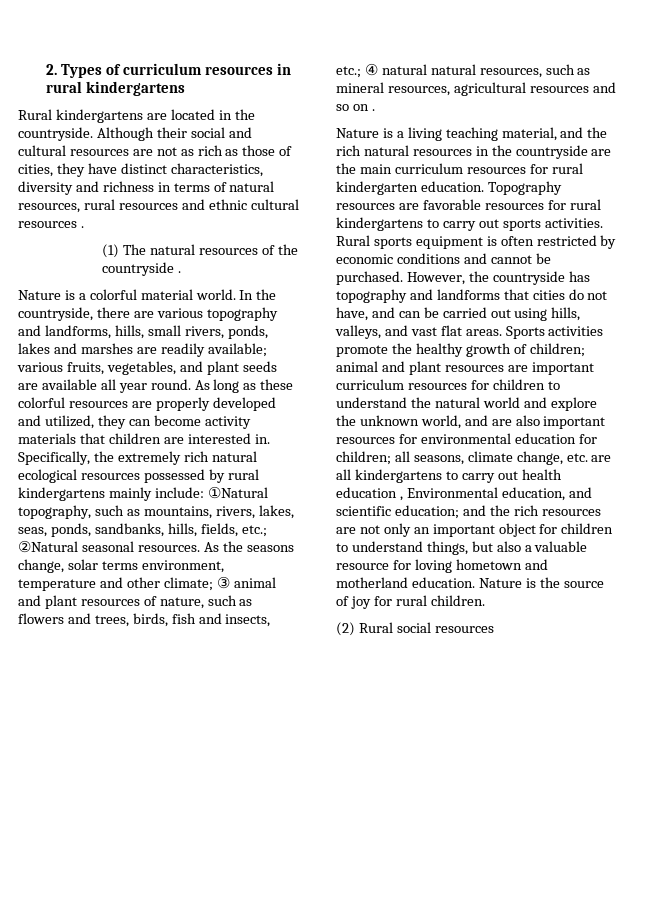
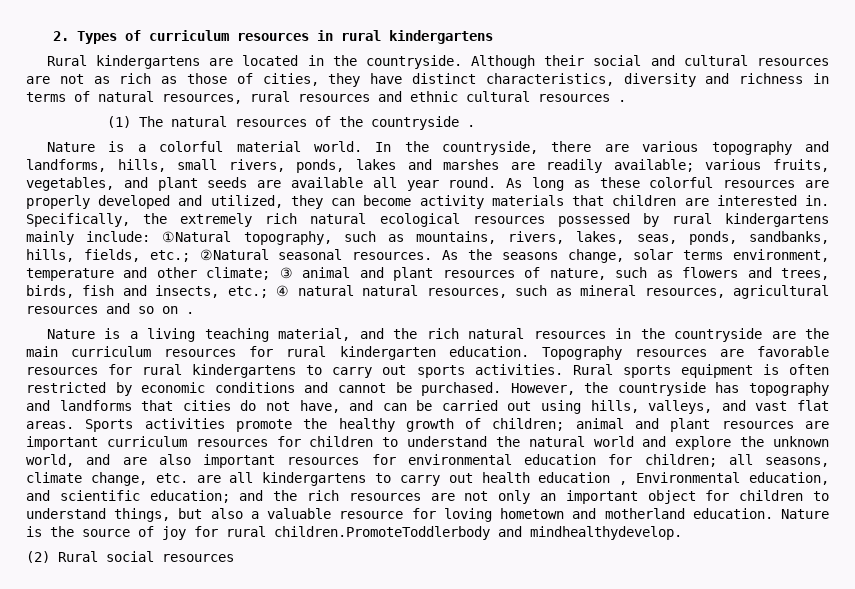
- Nature is the source of joy for rural children.
+ Nature is the source of joy for rural children.PromoteToddlerbody and mindhealthydevelop.

